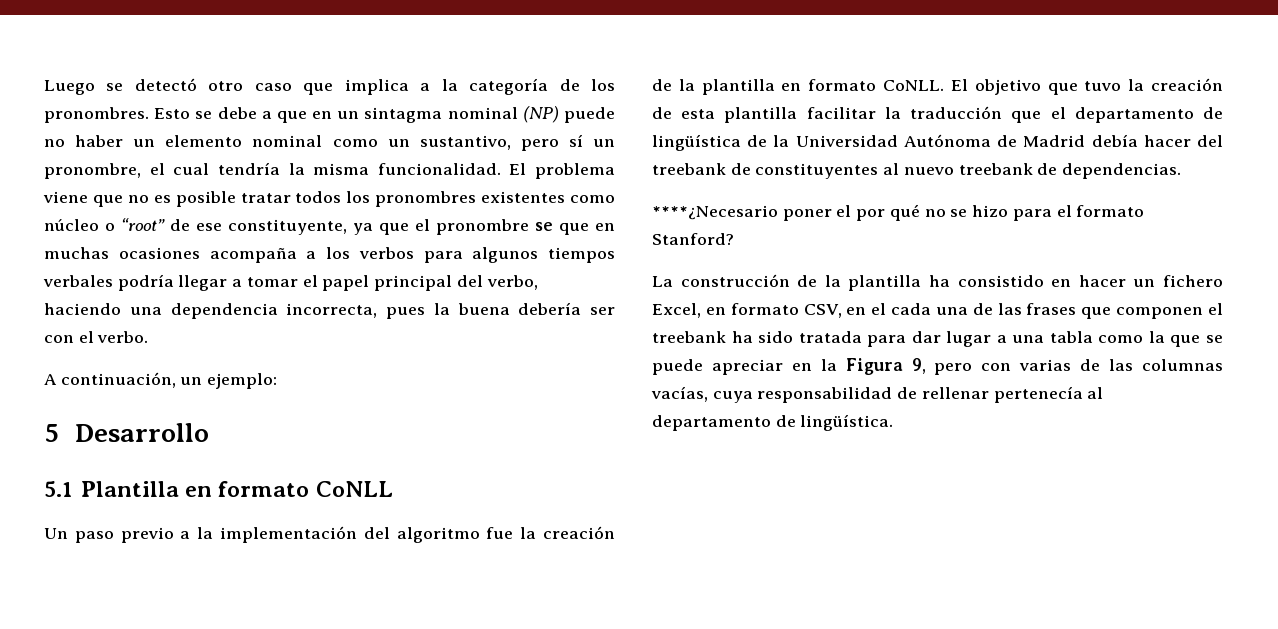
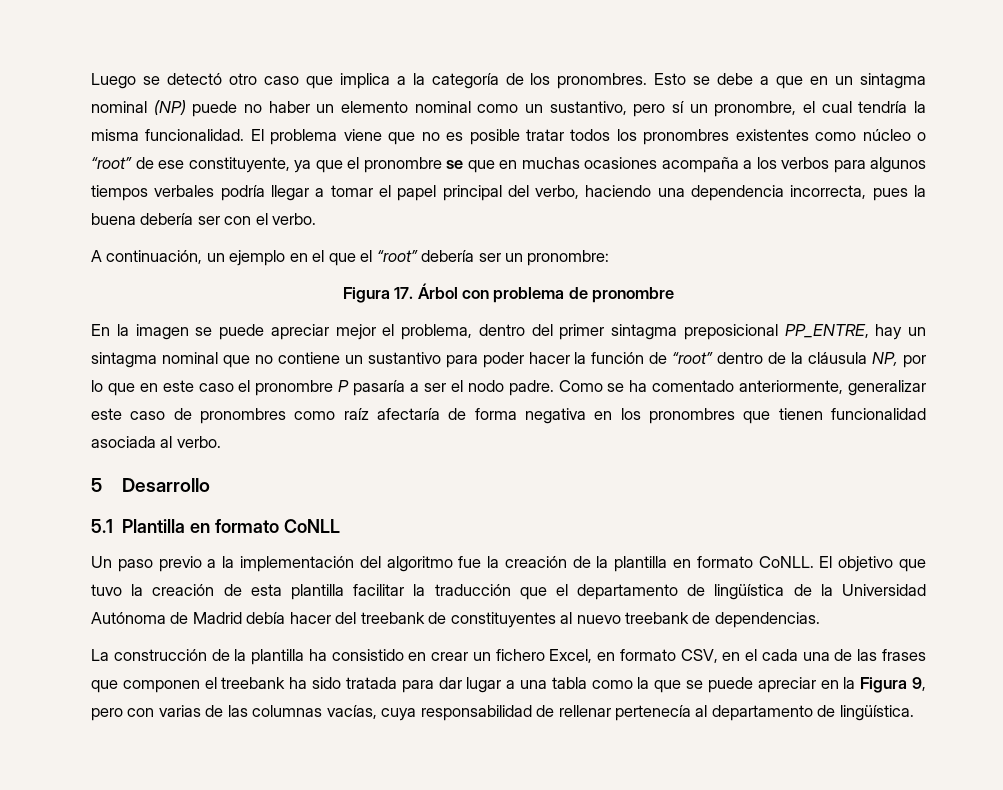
- A continuación, un ejemplo:
+ A continuación, un ejemplo en el que el “root” debería ser un pronombre:
+ Figura 17. Árbol con problema de pronombre
+ En la imagen se puede apreciar mejor el problema, dentro del primer sintagma preposicional PP_ENTRE, hay un sintagma nominal que no contiene un sustantivo para poder hacer la función de “root” dentro de la cláusula NP, por lo que en este caso el pronombre P pasaría a ser el nodo padre. Como se ha comentado anteriormente, generalizar este caso de pronombres como raíz afectaría de forma negativa en los pronombres que tienen funcionalidad asociada al verbo.
- ****¿Necesario poner el por qué no se hizo para el formato Stanford?
- La construcción de la plantilla ha consistido en hacer un fichero Excel, en formato CSV, en el cada una de las frases que componen el treebank ha sido tratada para dar lugar a una tabla como la que se puede apreciar en la Figura 9, pero con varias de las columnas vacías, cuya responsabilidad de rellenar pertenecía al departamento de lingüística.
+ La construcción de la plantilla ha consistido en crear un fichero Excel, en formato CSV, en el cada una de las frases que componen el treebank ha sido tratada para dar lugar a una tabla como la que se puede apreciar en la Figura 9, pero con varias de las columnas vacías, cuya responsabilidad de rellenar pertenecía al departamento de lingüística.

